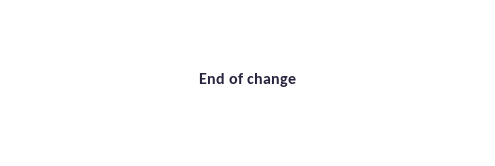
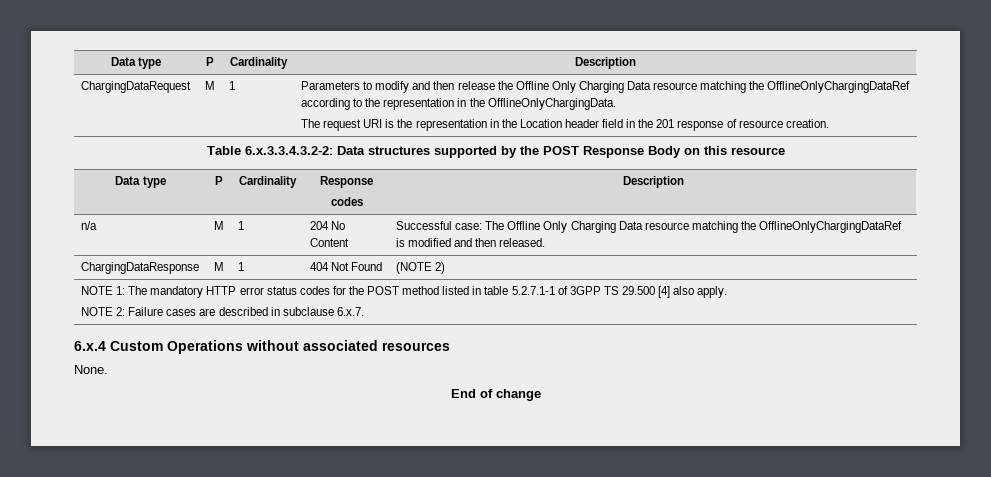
+ Data type | P | Cardinality | Description
+ ChargingDataRequest | M | 1 | Parameters to modify and then release the Offline Only Charging Data resource matching the OfflineOnlyChargingDataRef according to the representation in the OfflineOnlyChargingData.
+ The request URI is the representation in the Location header field in the 201 response of resource creation.
+ Table 6.x.3.3.4.3.2-2: Data structures supported by the POST Response Body on this resource
+ Data type | P | Cardinality | Response
+ codes | Description
+ n/a | M | 1 | 204 No Content | Successful case: The Offline Only Charging Data resource matching the OfflineOnlyChargingDataRef is modified and then released.
+ ChargingDataResponse | M | 1 | 404 Not Found | (NOTE 2)
+ NOTE 1: The mandatory HTTP error status codes for the POST method listed in table 5.2.7.1-1 of 3GPP TS 29.500 [4] also apply.
+ NOTE 2: Failure cases are described in subclause 6.x.7.
+ 6.x.4 Custom Operations without associated resources
+ None.

